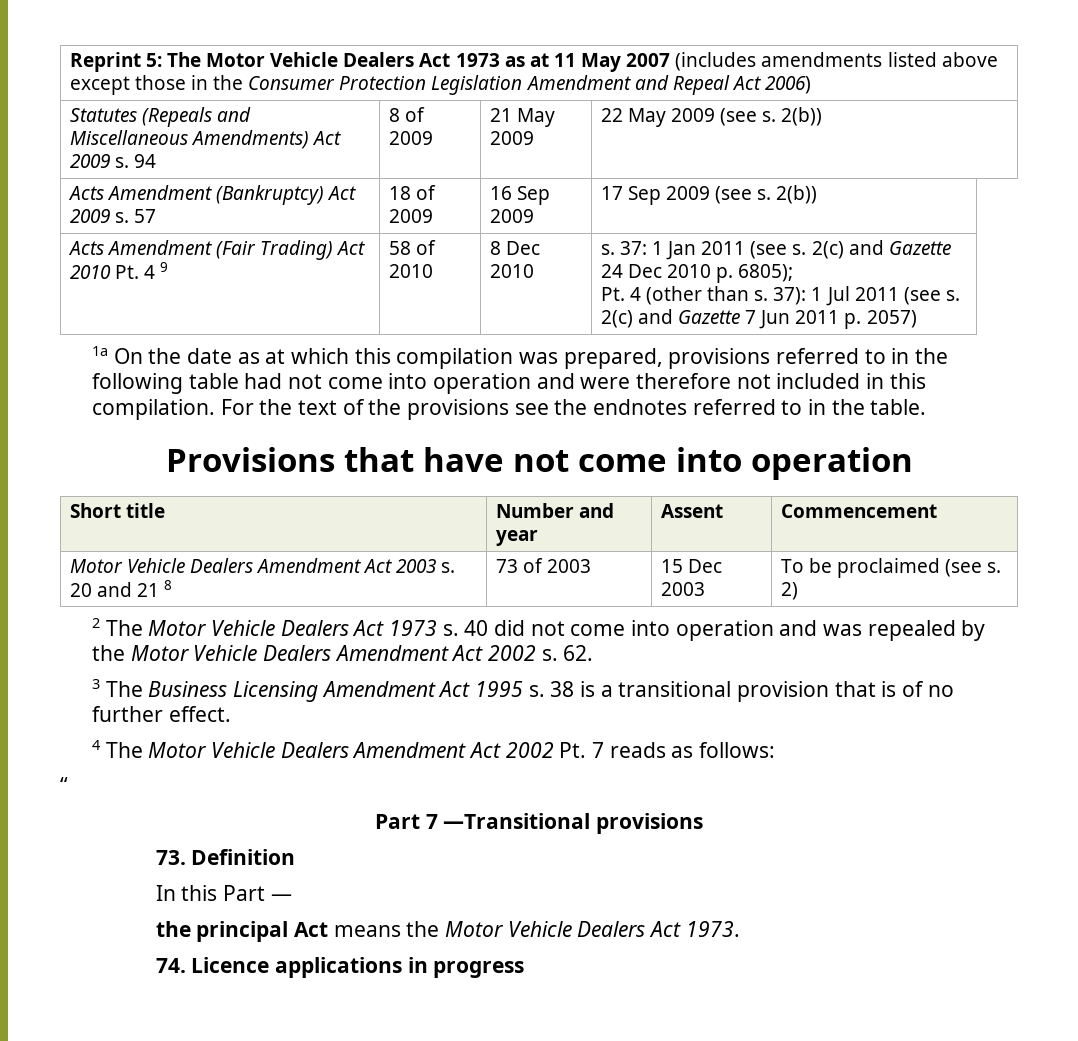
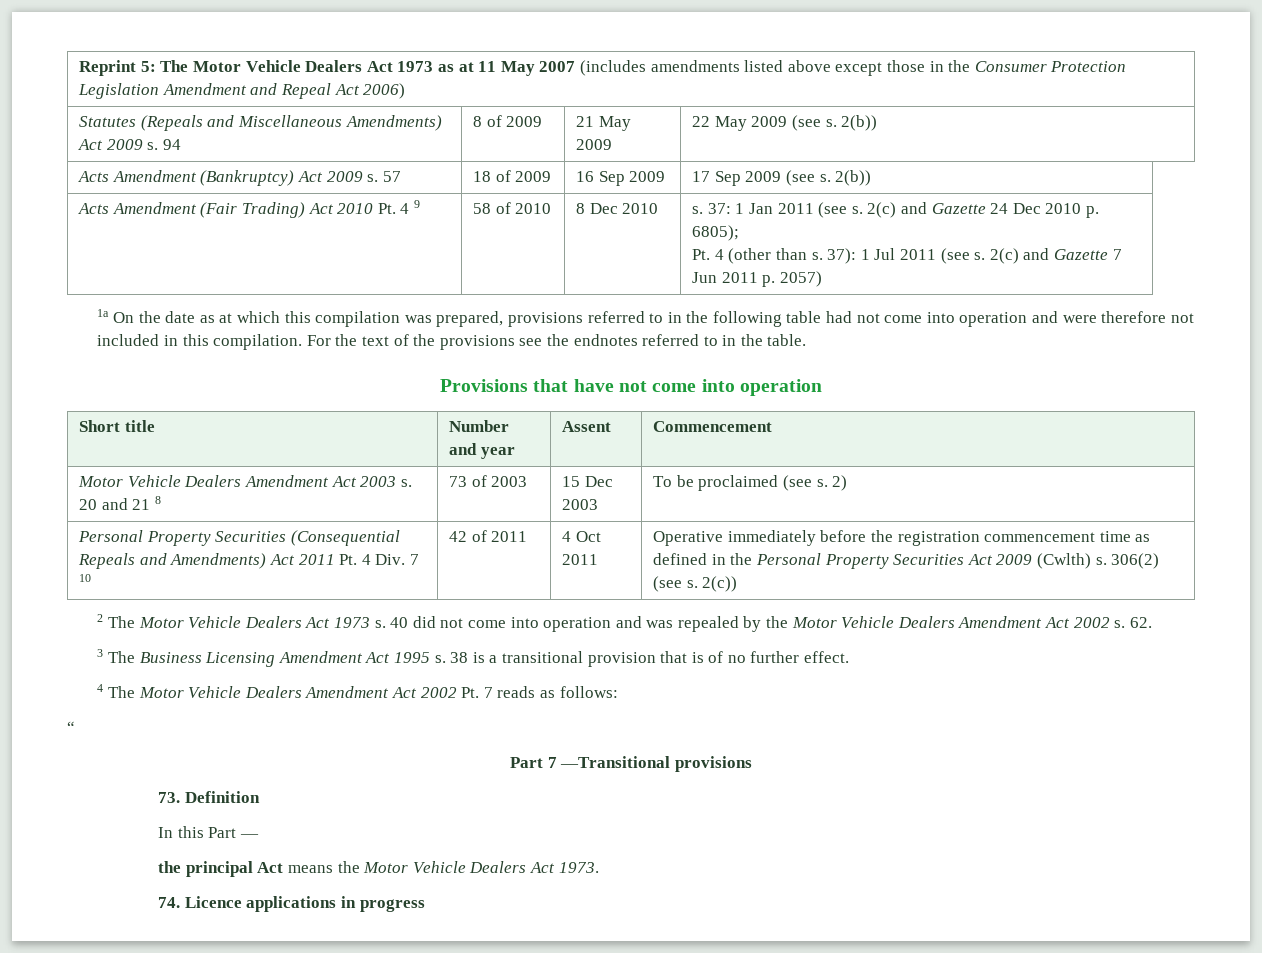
+ Personal Property Securities (Consequential Repeals and Amendments) Act 2011 Pt. 4 Div. 7 10 | 42 of 2011 | 4 Oct 2011 | Operative immediately before the registration commencement time as defined in the Personal Property Securities Act 2009 (Cwlth) s. 306(2) (see s. 2(c))

